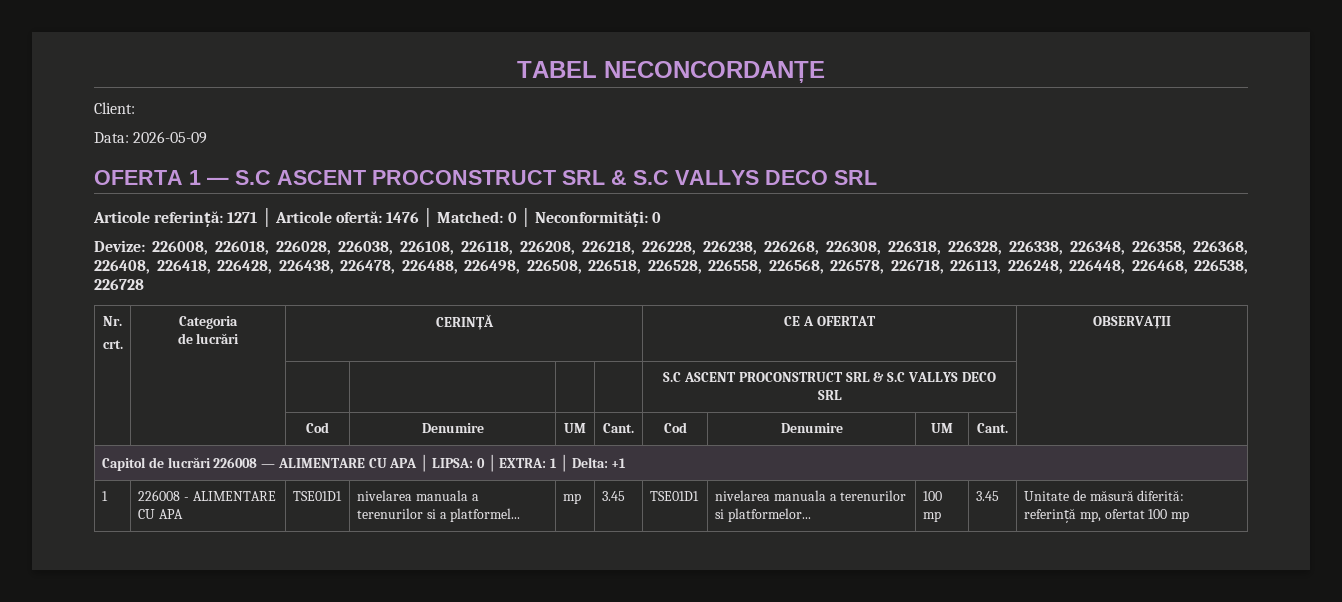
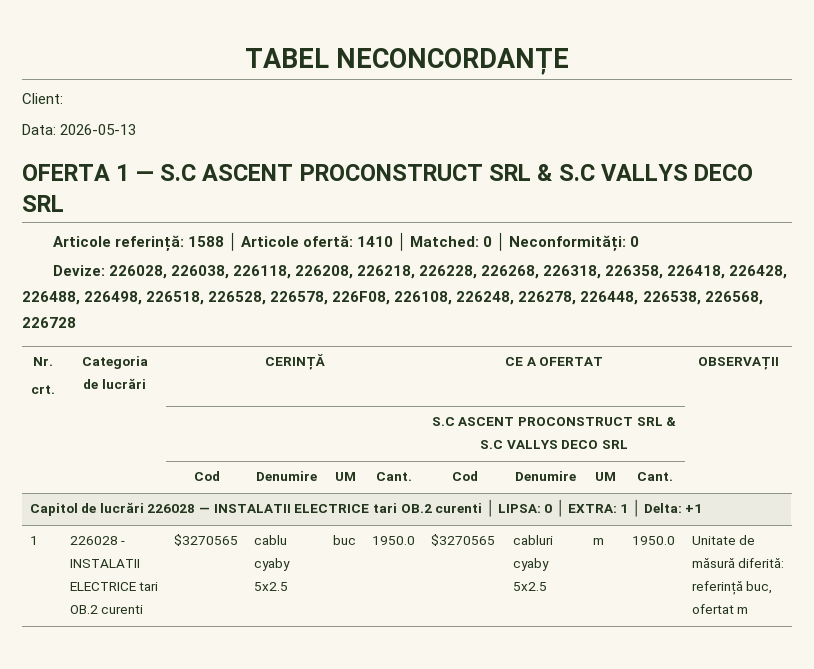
- Data: 2026-05-09
+ Data: 2026-05-13
- Articole referință: 1271 │ Articole ofertă: 1476 │ Matched: 0 │ Neconformități: 0
+ Articole referință: 1588 │ Articole ofertă: 1410 │ Matched: 0 │ Neconformități: 0
- Devize: 226008, 226018, 226028, 226038, 226108, 226118, 226208, 226218, 226228, 226238, 226268, 226308, 226318, 226328, 226338, 226348, 226358, 226368, 226408, 226418, 226428, 226438, 226478, 226488, 226498, 226508, 226518, 226528, 226558, 226568, 226578, 226718, 226113, 226248, 226448, 226468, 226538, 226728
+ Devize: 226028, 226038, 226118, 226208, 226218, 226228, 226268, 226318, 226358, 226418, 226428, 226488, 226498, 226518, 226528, 226578, 226F08, 226108, 226248, 226278, 226448, 226538, 226568, 226728
- Capitol de lucrări 226008 — ALIMENTARE CU APA │ LIPSA: 0 │ EXTRA: 1 │ Delta: +1
+ Capitol de lucrări 226028 — INSTALATII ELECTRICE tari OB.2 curenti │ LIPSA: 0 │ EXTRA: 1 │ Delta: +1
- 1 | 226008 - ALIMENTARE CU APA | TSE01D1 | nivelarea manuala a terenurilor si a platformel... | mp | 3.45 | TSE01D1 | nivelarea manuala a terenurilor si platformelor... | 100 mp | 3.45 | Unitate de măsură diferită: referință mp, ofertat 100 mp
+ 1 | 226028 - INSTALATII ELECTRICE tari OB.2 curenti | $3270565 | cablu cyaby 5x2.5 | buc | 1950.0 | $3270565 | cabluri cyaby 5x2.5 | m | 1950.0 | Unitate de măsură diferită: referință buc, ofertat m

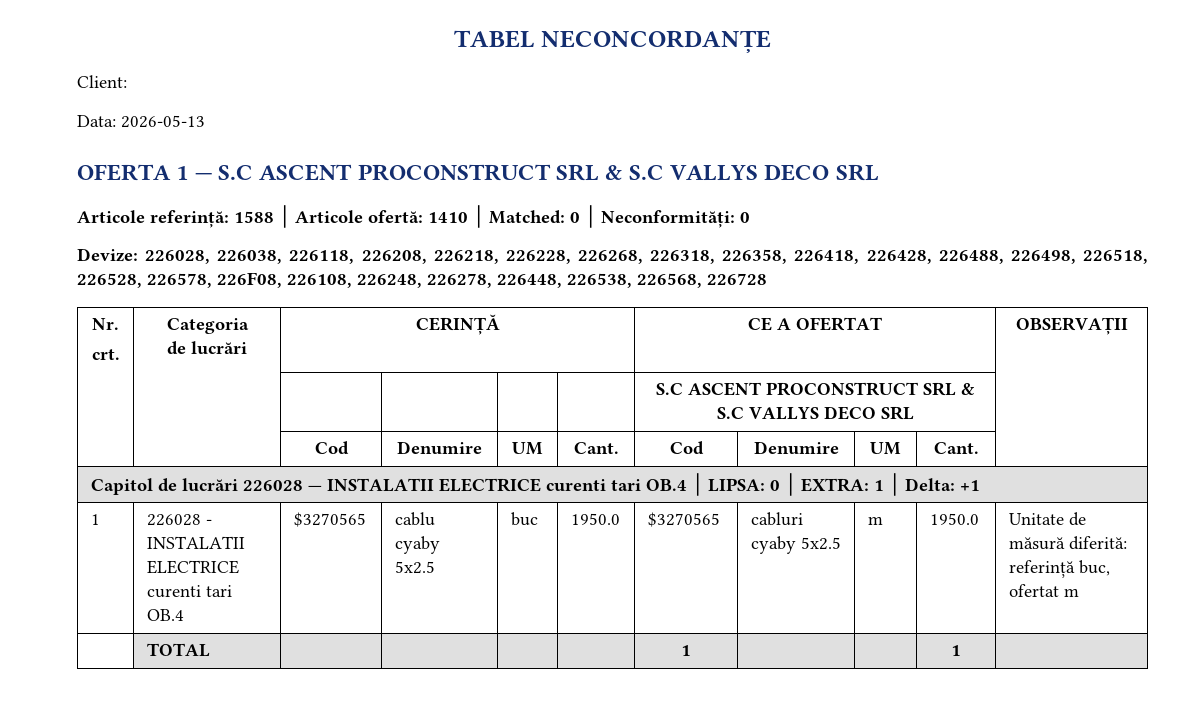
- Capitol de lucrări 226028 — INSTALATII ELECTRICE tari OB.2 curenti │ LIPSA: 0 │ EXTRA: 1 │ Delta: +1
+ Capitol de lucrări 226028 — INSTALATII ELECTRICE curenti tari OB.4 │ LIPSA: 0 │ EXTRA: 1 │ Delta: +1
- 1 | 226028 - INSTALATII ELECTRICE tari OB.2 curenti | $3270565 | cablu cyaby 5x2.5 | buc | 1950.0 | $3270565 | cabluri cyaby 5x2.5 | m | 1950.0 | Unitate de măsură diferită: referință buc, ofertat m
+ 1 | 226028 - INSTALATII ELECTRICE curenti tari OB.4 | $3270565 | cablu cyaby 5x2.5 | buc | 1950.0 | $3270565 | cabluri cyaby 5x2.5 | m | 1950.0 | Unitate de măsură diferită: referință buc, ofertat m
+ | TOTAL | | | | | 1 | | | 1 |

